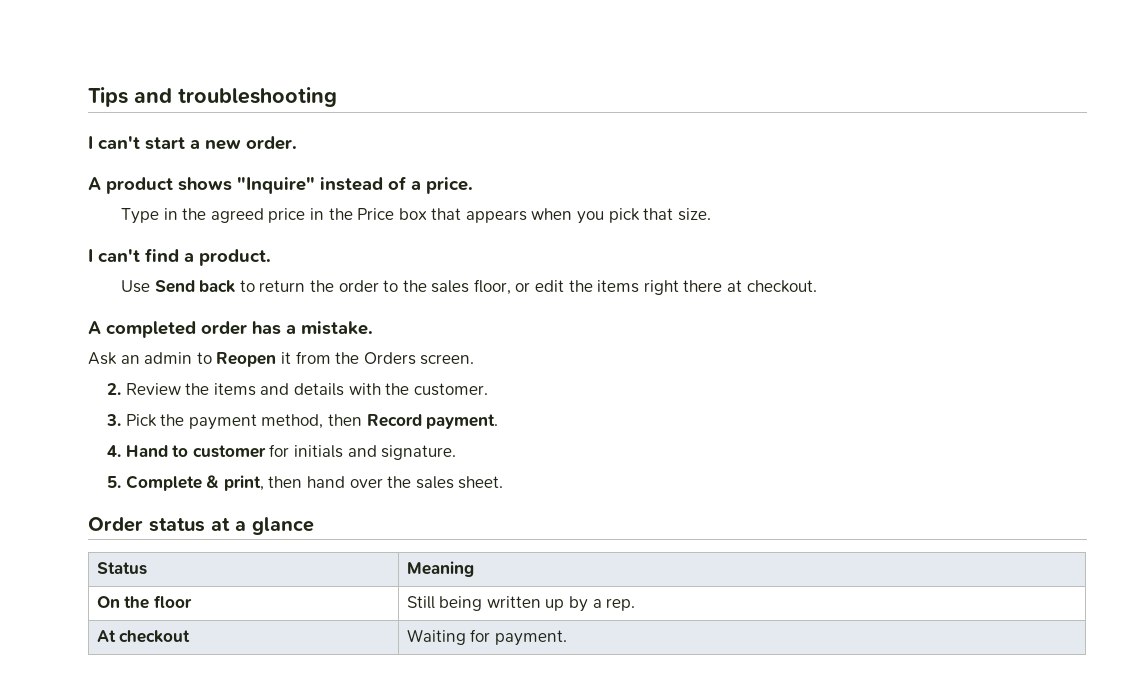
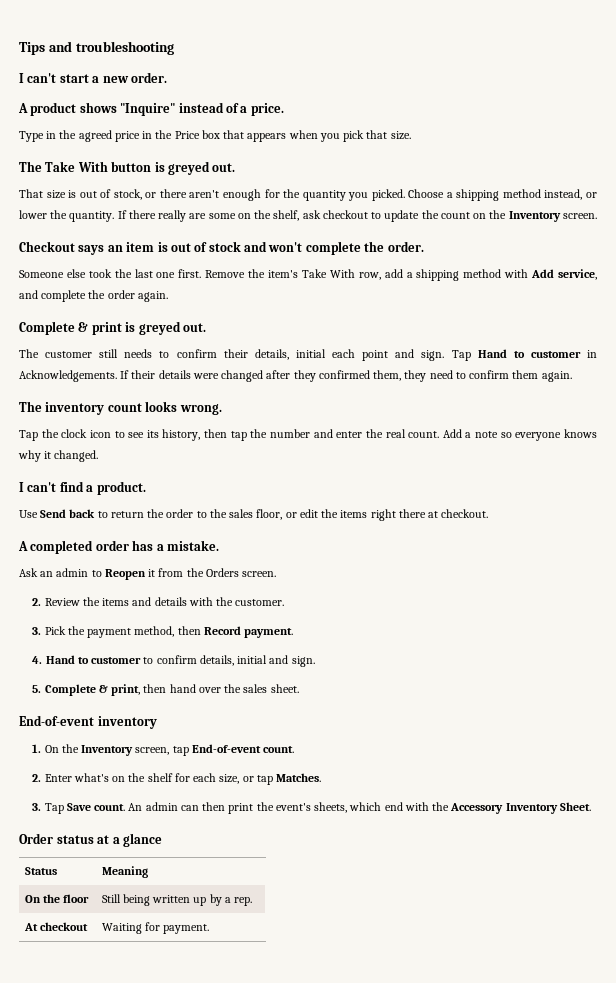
+ The Take With button is greyed out.
+ That size is out of stock, or there aren't enough for the quantity you picked. Choose a shipping method instead, or lower the quantity. If there really are some on the shelf, ask checkout to update the count on the Inventory screen.
+ Checkout says an item is out of stock and won't complete the order.
+ Someone else took the last one first. Remove the item's Take With row, add a shipping method with Add service, and complete the order again.
+ Complete & print is greyed out.
+ The customer still needs to confirm their details, initial each point and sign. Tap Hand to customer in Acknowledgements. If their details were changed after they confirmed them, they need to confirm them again.
+ The inventory count looks wrong.
+ Tap the clock icon to see its history, then tap the number and enter the real count. Add a note so everyone knows why it changed.
- 4. Hand to customer for initials and signature.
+ 4. Hand to customer to confirm details, initial and sign.
+ End-of-event inventory
+ 1. On the Inventory screen, tap End-of-event count.
+ 2. Enter what's on the shelf for each size, or tap Matches.
+ 3. Tap Save count. An admin can then print the event's sheets, which end with the Accessory Inventory Sheet.

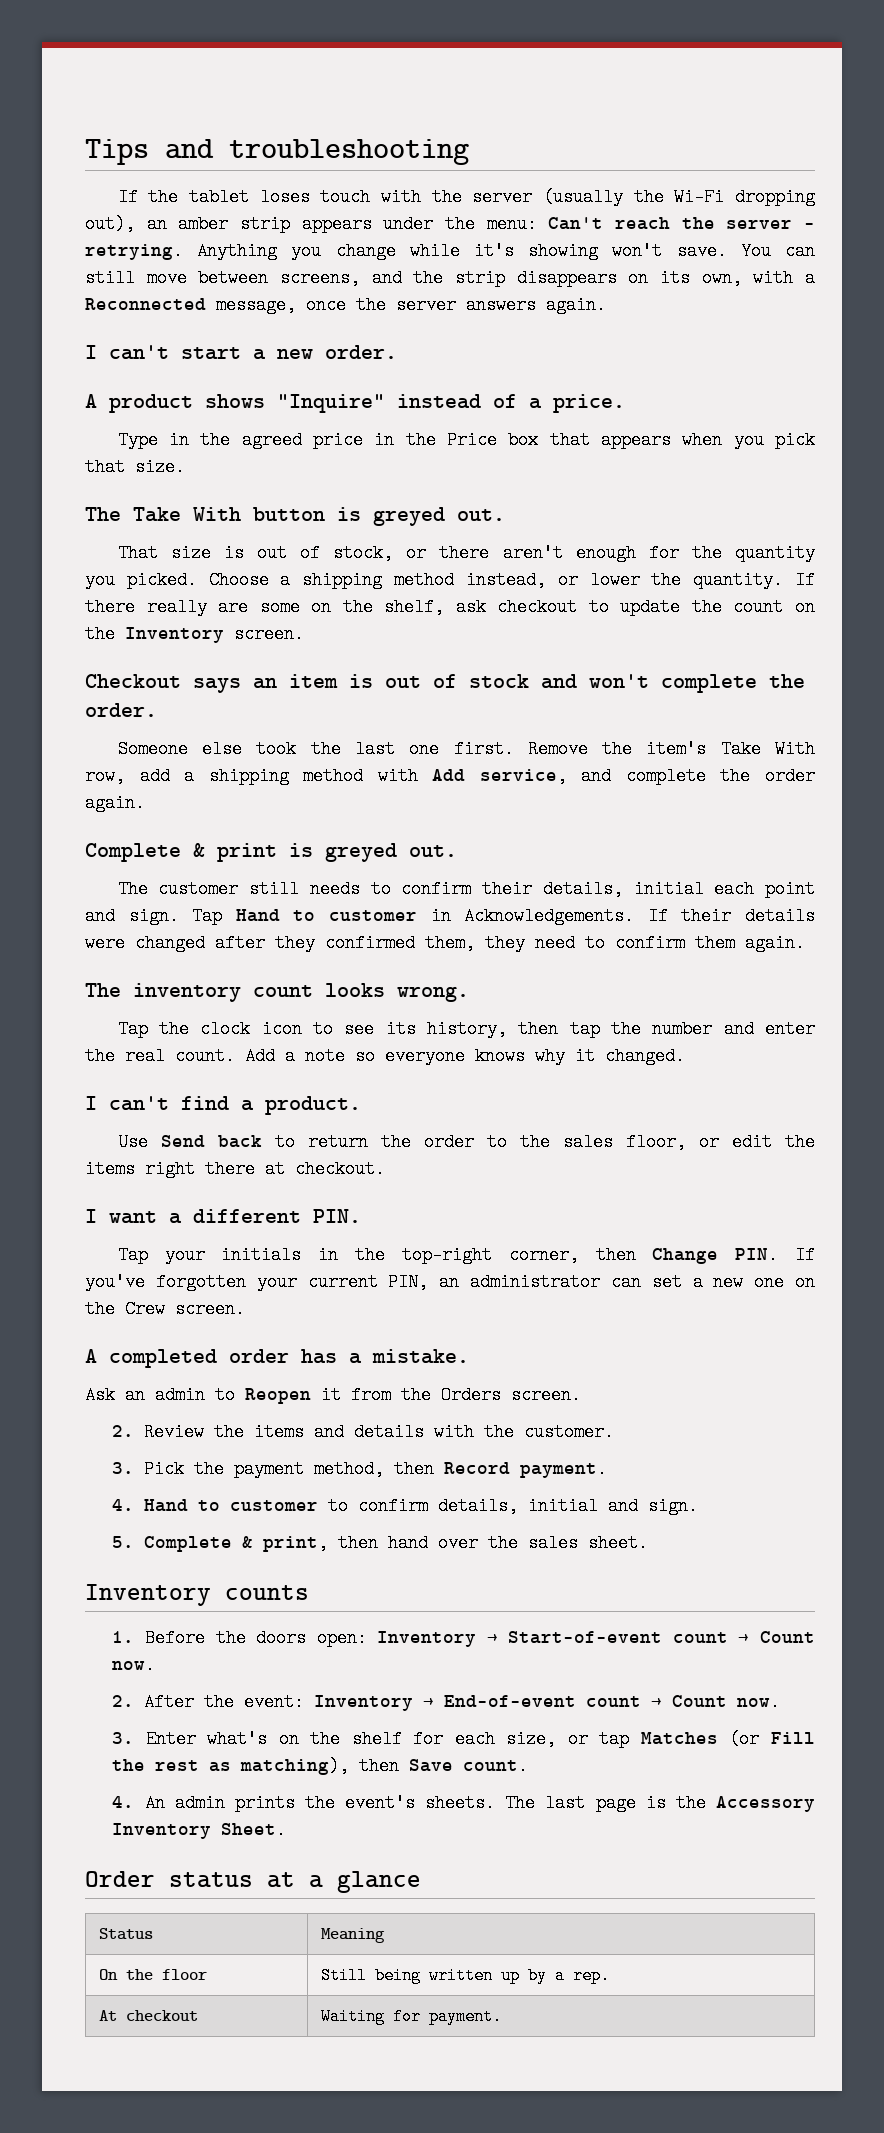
+ If the tablet loses touch with the server (usually the Wi-Fi dropping out), an amber strip appears under the menu: Can't reach the server - retrying. Anything you change while it's showing won't save. You can still move between screens, and the strip disappears on its own, with a Reconnected message, once the server answers again.
+ I want a different PIN.
+ Tap your initials in the top-right corner, then Change PIN. If you've forgotten your current PIN, an administrator can set a new one on the Crew screen.
- End-of-event inventory
+ Inventory counts
- 1. On the Inventory screen, tap End-of-event count.
- 2. Enter what's on the shelf for each size, or tap Matches.
- 3. Tap Save count. An admin can then print the event's sheets, which end with the Accessory Inventory Sheet.
+ 1. Before the doors open: Inventory → Start-of-event count → Count now.
+ 2. After the event: Inventory → End-of-event count → Count now.
+ 3. Enter what's on the shelf for each size, or tap Matches (or Fill the rest as matching), then Save count.
+ 4. An admin prints the event's sheets. The last page is the Accessory Inventory Sheet.

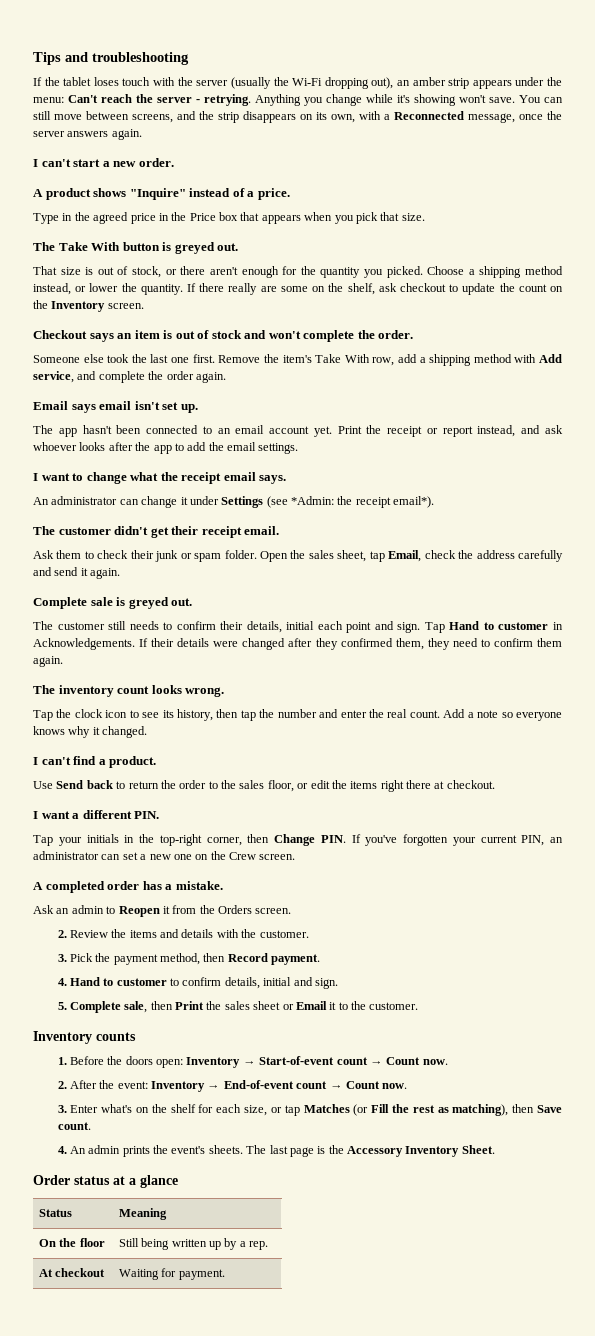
- Complete & print is greyed out.
+ Email says email isn't set up.
+ The app hasn't been connected to an email account yet. Print the receipt or report instead, and ask whoever looks after the app to add the email settings.
+ I want to change what the receipt email says.
+ An administrator can change it under Settings (see *Admin: the receipt email*).
+ The customer didn't get their receipt email.
+ Ask them to check their junk or spam folder. Open the sales sheet, tap Email, check the address carefully and send it again.
+ Complete sale is greyed out.
- 5. Complete & print, then hand over the sales sheet.
+ 5. Complete sale, then Print the sales sheet or Email it to the customer.

